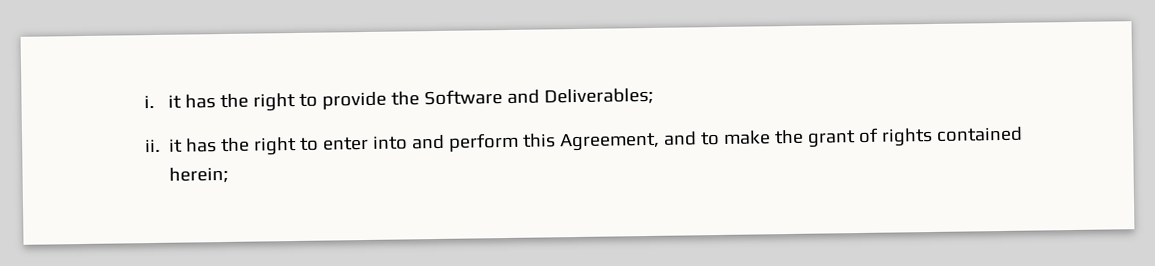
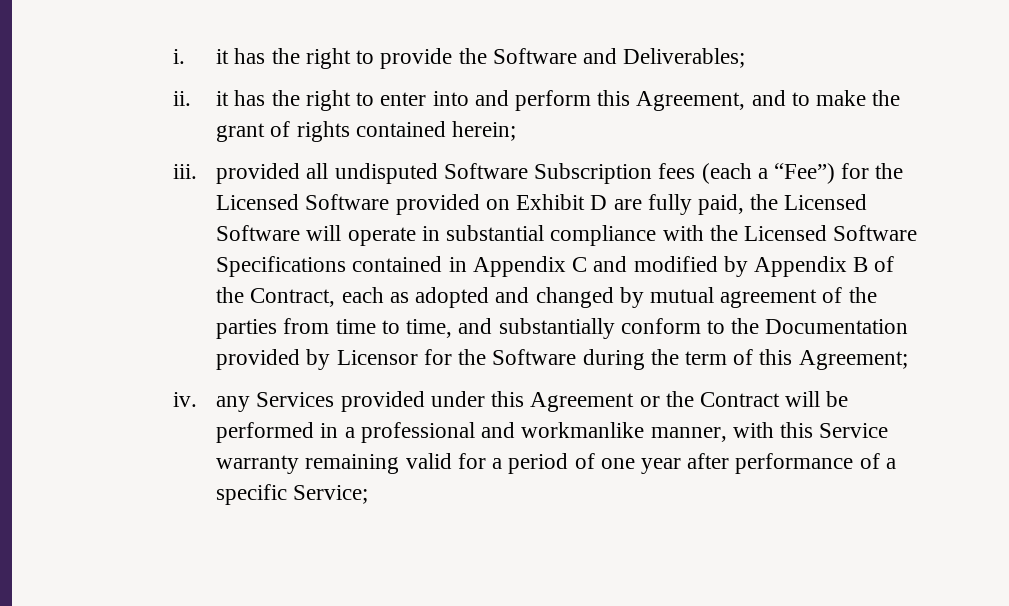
+ iii. provided all undisputed Software Subscription fees (each a “Fee”) for the Licensed Software provided on Exhibit D are fully paid, the Licensed Software will operate in substantial compliance with the Licensed Software Specifications contained in Appendix C and modified by Appendix B of the Contract, each as adopted and changed by mutual agreement of the parties from time to time, and substantially conform to the Documentation provided by Licensor for the Software during the term of this Agreement;
+ iv. any Services provided under this Agreement or the Contract will be performed in a professional and workmanlike manner, with this Service warranty remaining valid for a period of one year after performance of a specific Service;

